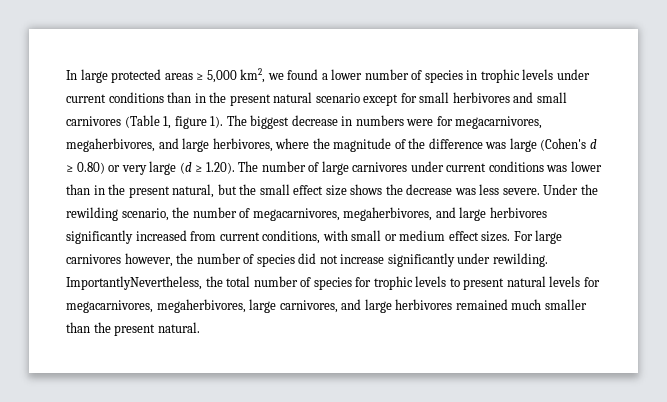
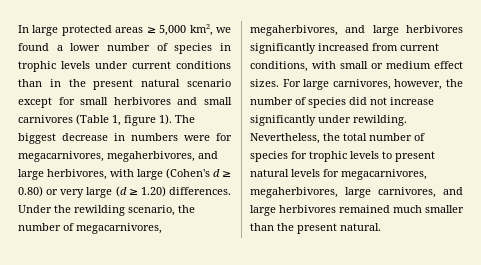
- The biggest decrease in numbers were for megacarnivores, megaherbivores, and large herbivores, where the magnitude of the difference was large (Cohen's d ≥ 0.80) or very large (d ≥ 1.20). The number of large carnivores under current conditions was lower than in the present natural, but the small effect size shows the decrease was less severe.
+ The biggest decrease in numbers were for megacarnivores, megaherbivores, and large herbivores, with large (Cohen's d ≥ 0.80) or very large (d ≥ 1.20) differences.
- For large carnivores however, the number of species did not increase significantly under rewilding.
+ For large carnivores, however, the number of species did not increase significantly under rewilding.
- ImportantlyNevertheless, the total number of species for trophic levels to present natural levels for megacarnivores, megaherbivores, large carnivores, and large herbivores remained much smaller than the present natural.
+ Nevertheless, the total number of species for trophic levels to present natural levels for megacarnivores, megaherbivores, large carnivores, and large herbivores remained much smaller than the present natural.

